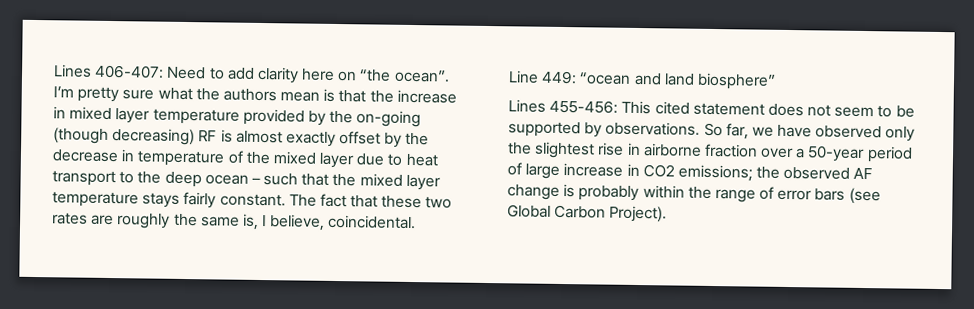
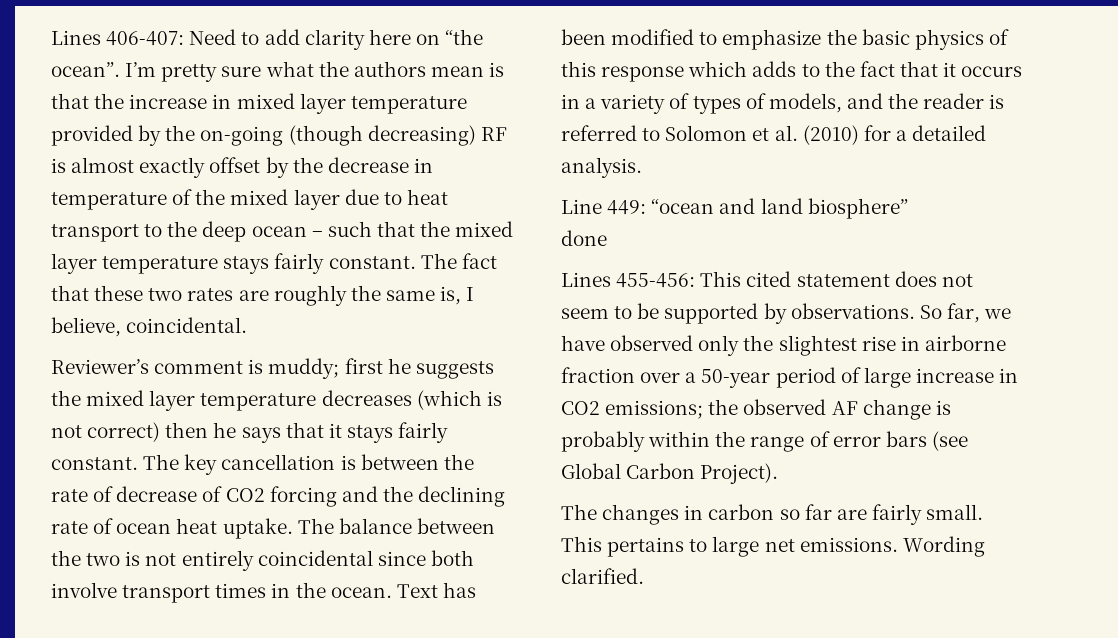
+ Reviewer’s comment is muddy; first he suggests the mixed layer temperature decreases (which is not correct) then he says that it stays fairly constant. The key cancellation is between the rate of decrease of CO2 forcing and the declining rate of ocean heat uptake. The balance between the two is not entirely coincidental since both involve transport times in the ocean. Text has been modified to emphasize the basic physics of this response which adds to the fact that it occurs in a variety of types of models, and the reader is referred to Solomon et al. (2010) for a detailed analysis.
+ done
+ The changes in carbon so far are fairly small. This pertains to large net emissions. Wording clarified.

